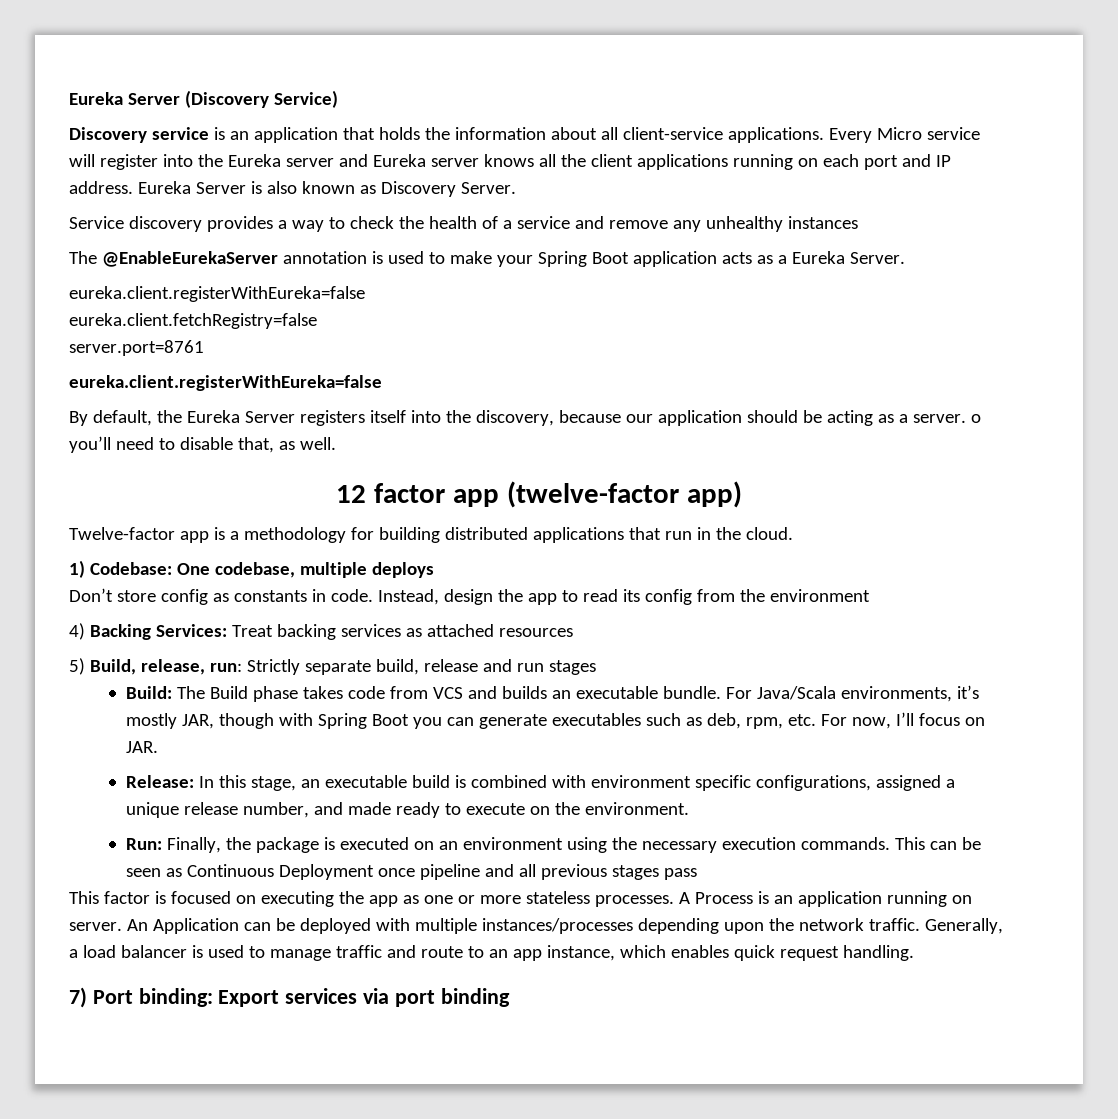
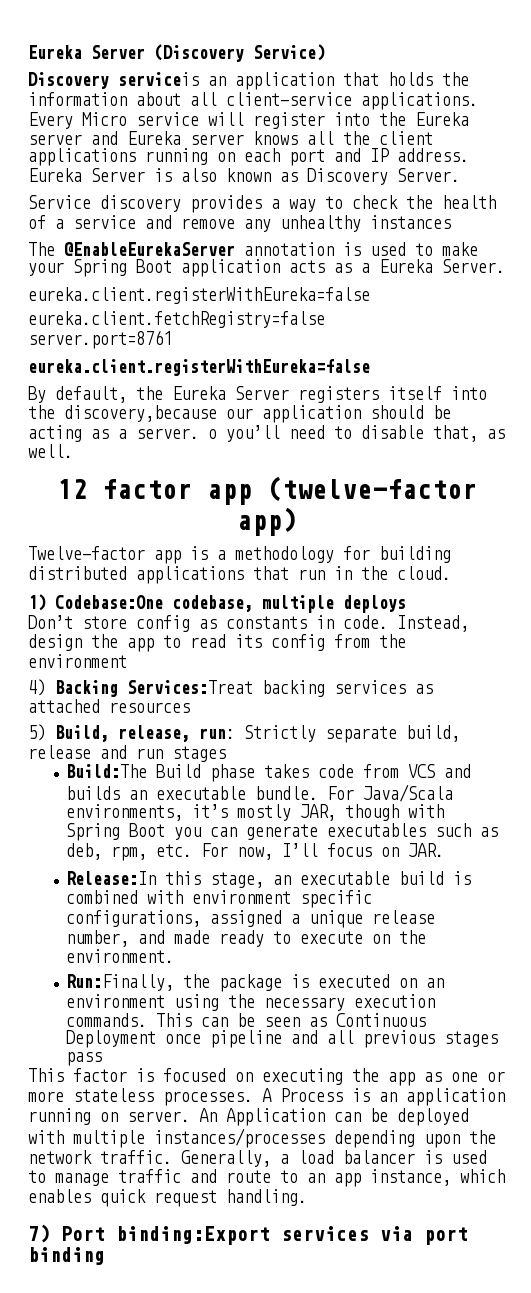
- Discovery service is an application that holds the information about all client-service applications.
+ Discovery serviceis an application that holds the information about all client-service applications.
- By default, the Eureka Server registers itself into the discovery, because our application should be acting as a server. o you’ll need to disable that, as well.
+ By default, the Eureka Server registers itself into the discovery,because our application should be acting as a server. o you’ll need to disable that, as well.
- 1) Codebase: One codebase, multiple deploys
+ 1) Codebase:One codebase, multiple deploys
- 4) Backing Services: Treat backing services as attached resources
+ 4) Backing Services:Treat backing services as attached resources
- Build: The Build phase takes code from VCS and builds an executable bundle.
+ Build:The Build phase takes code from VCS and builds an executable bundle.
- Release: In this stage, an executable build is combined with environment specific configurations, assigned a unique release number, and made ready to execute on the environment.
+ Release:In this stage, an executable build is combined with environment specific configurations, assigned a unique release number, and made ready to execute on the environment.
- Run: Finally, the package is executed on an environment using the necessary execution commands.
+ Run:Finally, the package is executed on an environment using the necessary execution commands.
- 7) Port binding: Export services via port binding
+ 7) Port binding:Export services via port binding

